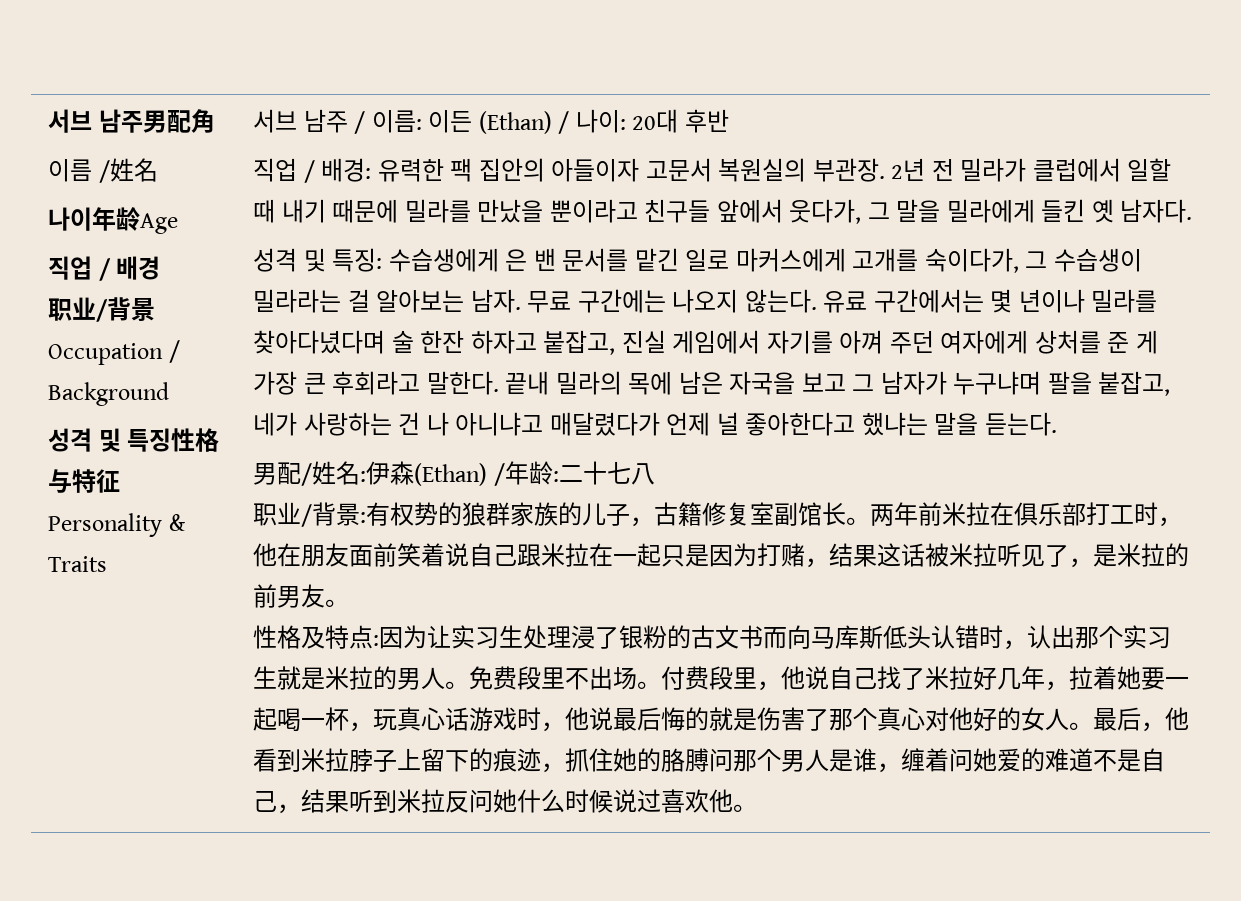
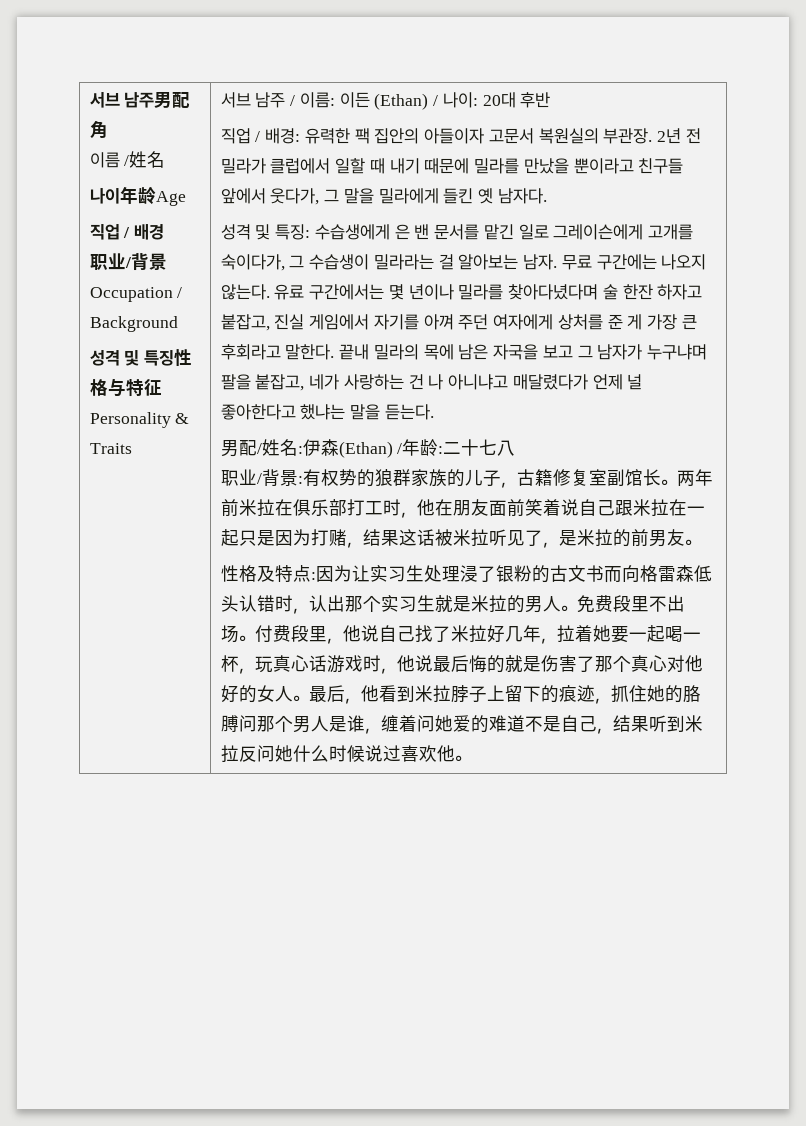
- 성격 및 특징: 수습생에게 은 밴 문서를 맡긴 일로 마커스에게 고개를 숙이다가, 그 수습생이 밀라라는 걸 알아보는 남자.
+ 성격 및 특징: 수습생에게 은 밴 문서를 맡긴 일로 그레이슨에게 고개를 숙이다가, 그 수습생이 밀라라는 걸 알아보는 남자.
- 性格及特点:因为让实习生处理浸了银粉的古文书而向马库斯低头认错时，认出那个实习生就是米拉的男人。
+ 性格及特点:因为让实习生处理浸了银粉的古文书而向格雷森低头认错时，认出那个实习生就是米拉的男人。

